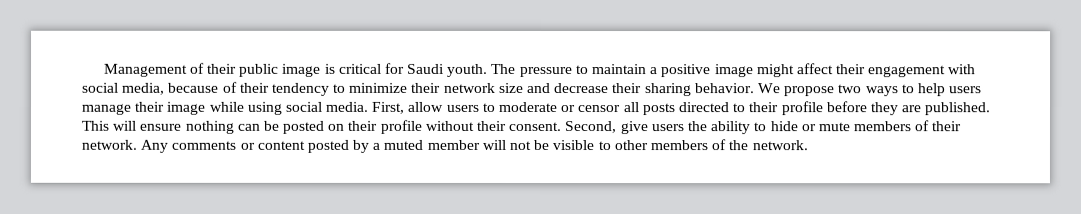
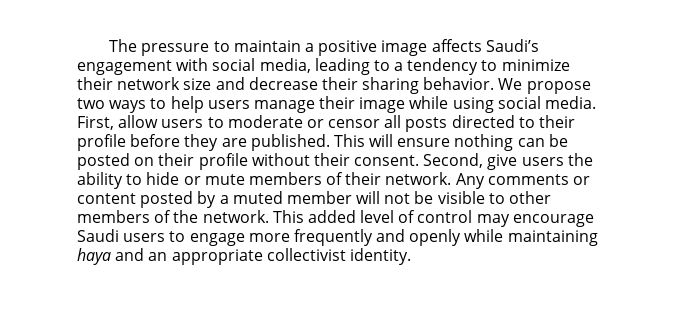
- Management of their public image is critical for Saudi youth. The pressure to maintain a positive image might affect their engagement with social media, because of their tendency to minimize their network size and decrease their sharing behavior.
+ The pressure to maintain a positive image affects Saudi’s engagement with social media, leading to a tendency to minimize their network size and decrease their sharing behavior.
+ This added level of control may encourage Saudi users to engage more frequently and openly while maintaining haya and an appropriate collectivist identity.

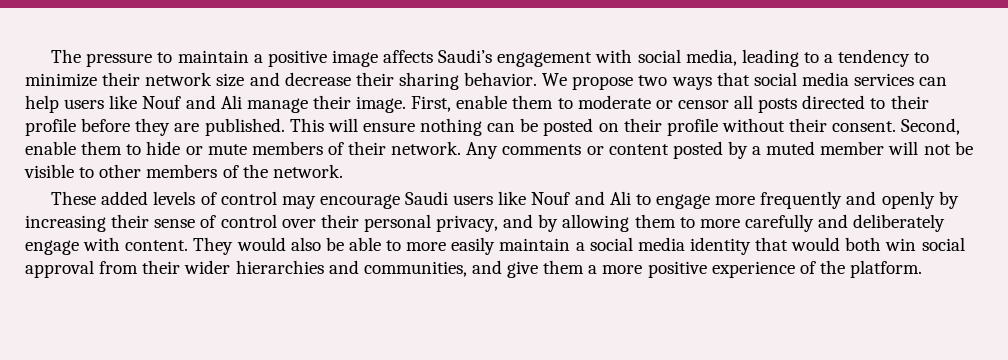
- We propose two ways to help users manage their image while using social media. First, allow users to moderate or censor all posts directed to their profile before they are published.
+ We propose two ways that social media services can help users like Nouf and Ali manage their image. First, enable them to moderate or censor all posts directed to their profile before they are published.
- Second, give users the ability to hide or mute members of their network.
+ Second, enable them to hide or mute members of their network.
- Any comments or content posted by a muted member will not be visible to other members of the network. This added level of control may encourage Saudi users to engage more frequently and openly while maintaining haya and an appropriate collectivist identity.
+ Any comments or content posted by a muted member will not be visible to other members of the network.
+ These added levels of control may encourage Saudi users like Nouf and Ali to engage more frequently and openly by increasing their sense of control over their personal privacy, and by allowing them to more carefully and deliberately engage with content. They would also be able to more easily maintain a social media identity that would both win social approval from their wider hierarchies and communities, and give them a more positive experience of the platform.

